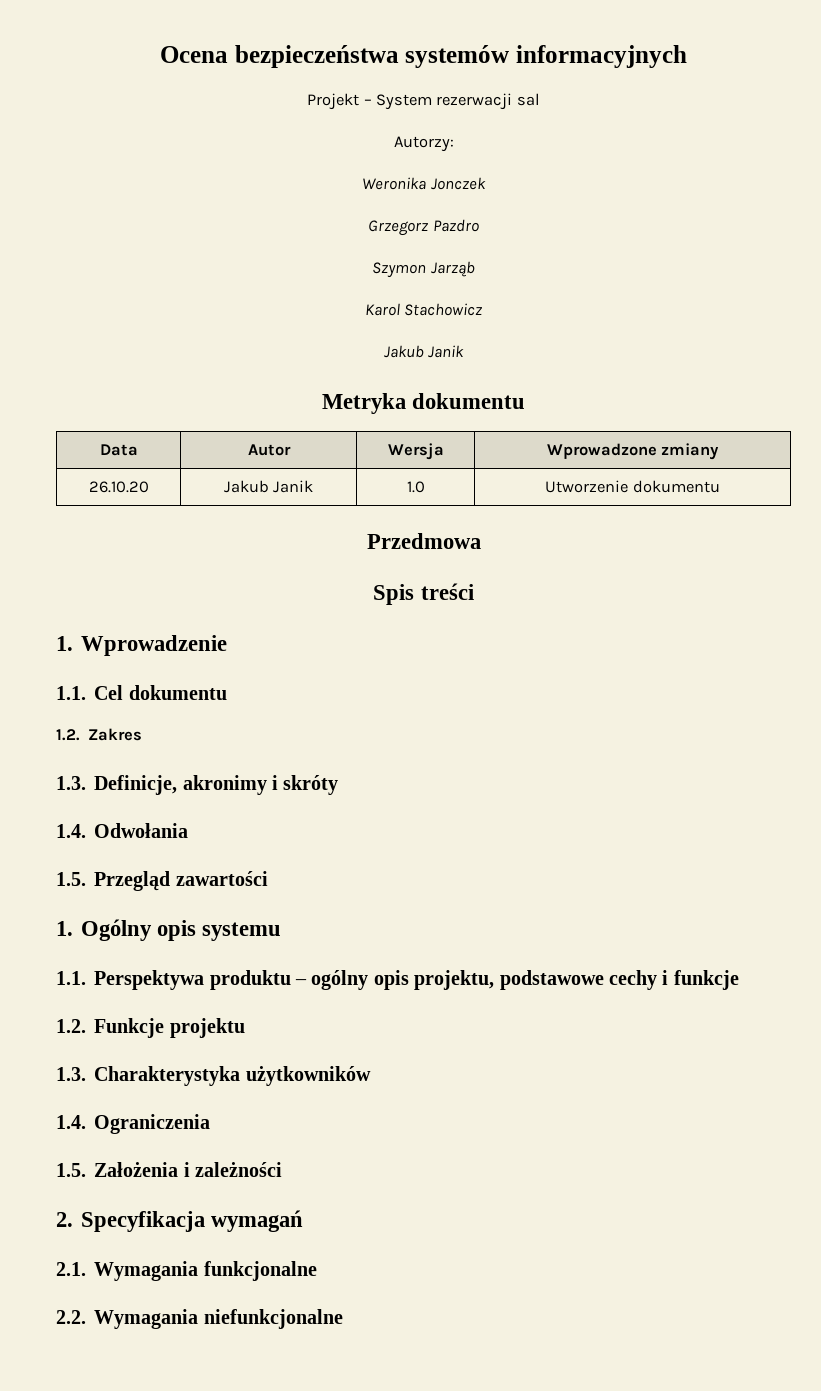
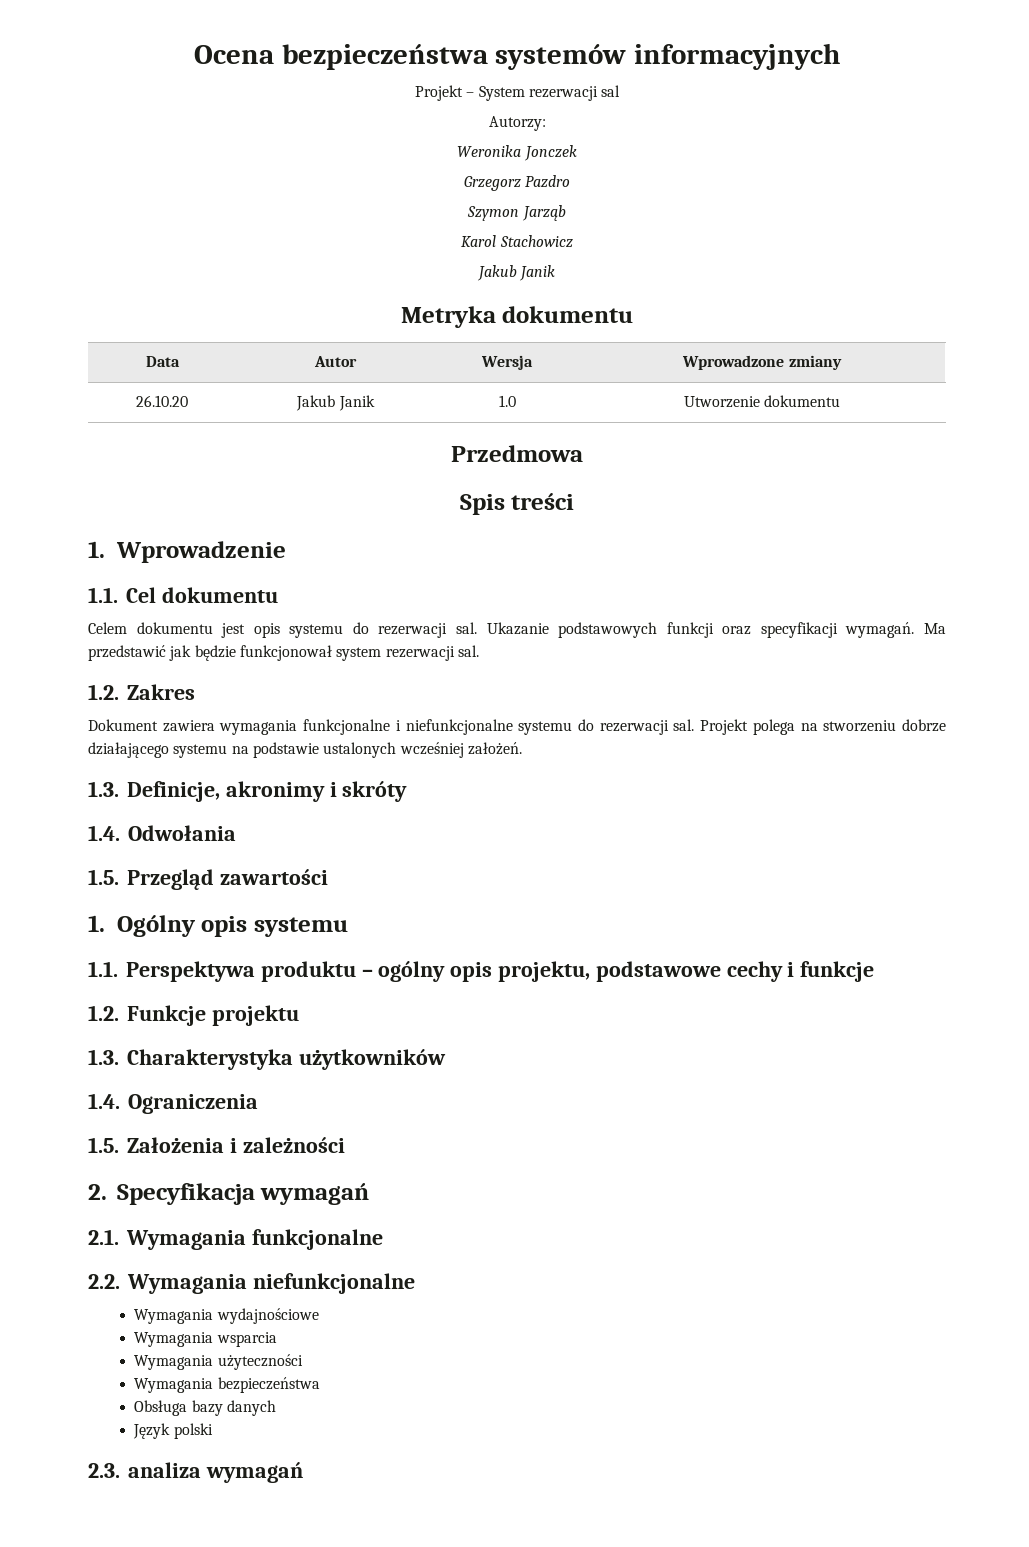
+ Celem dokumentu jest opis systemu do rezerwacji sal. Ukazanie podstawowych funkcji oraz specyfikacji wymagań. Ma przedstawić jak będzie funkcjonował system rezerwacji sal.
  1.2. Zakres
+ Dokument zawiera wymagania funkcjonalne i niefunkcjonalne systemu do rezerwacji sal. Projekt polega na stworzeniu dobrze działającego systemu na podstawie ustalonych wcześniej założeń.
+ Wymagania wydajnościowe
+ Wymagania wsparcia
+ Wymagania użyteczności
+ Wymagania bezpieczeństwa
+ Obsługa bazy danych
+ Język polski
+ 2.3. analiza wymagań

